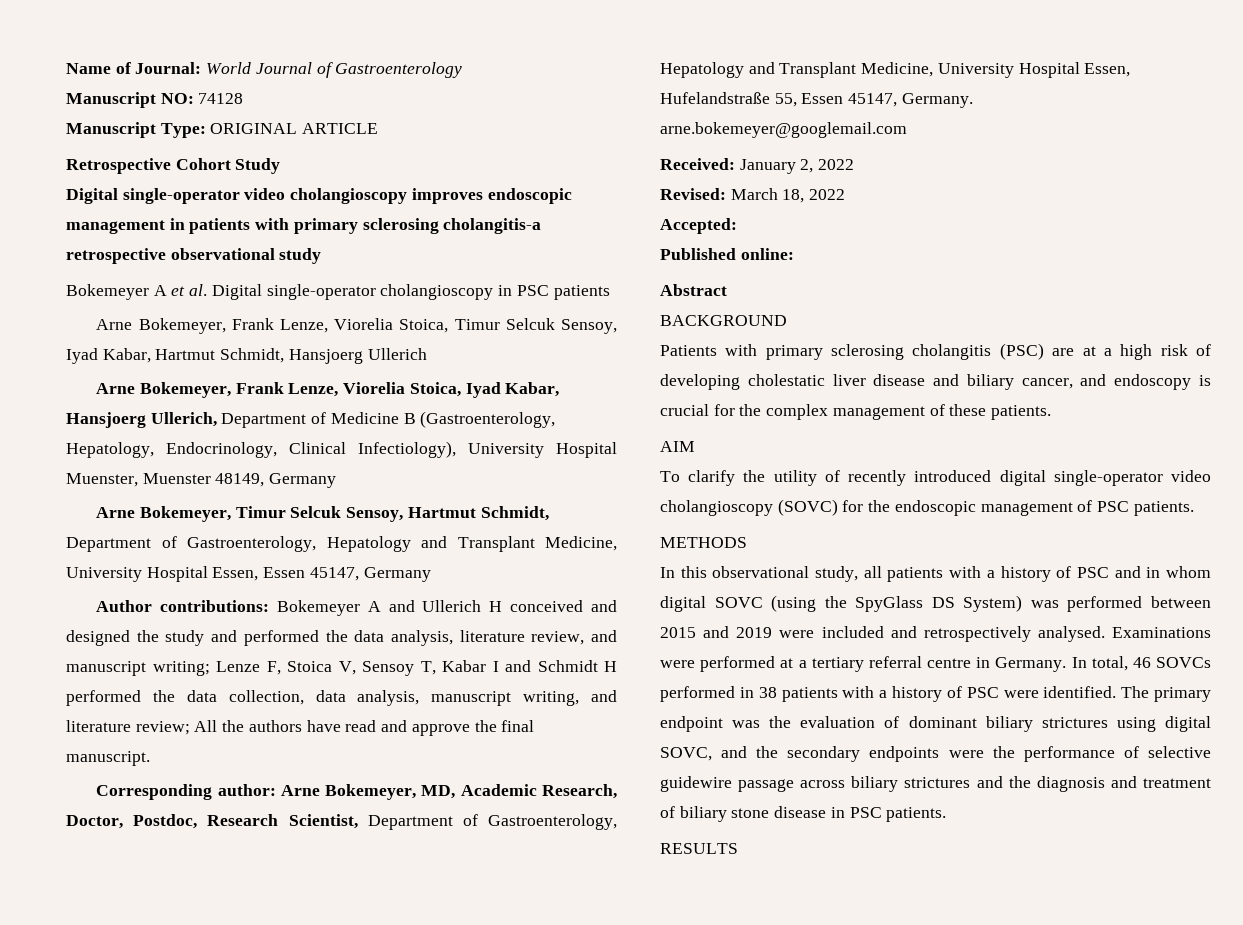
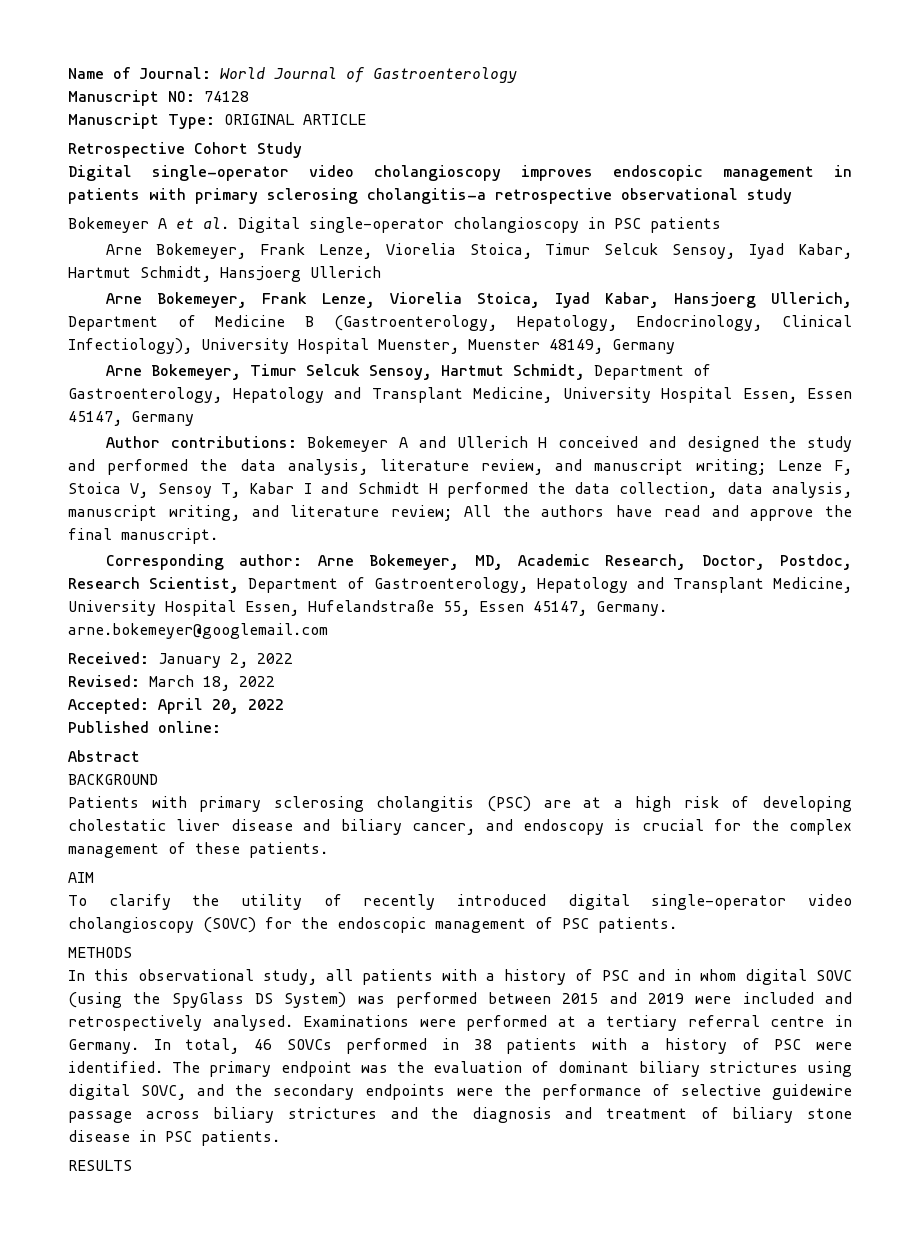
- Accepted:
+ Accepted: April 20, 2022

